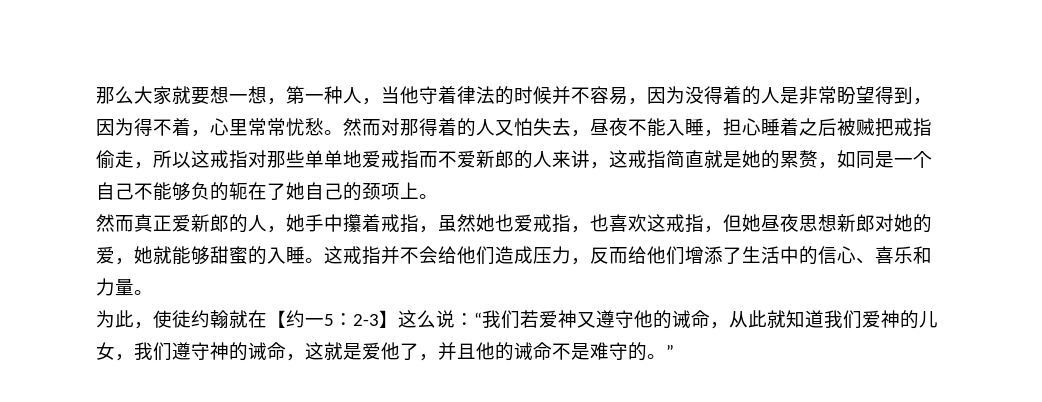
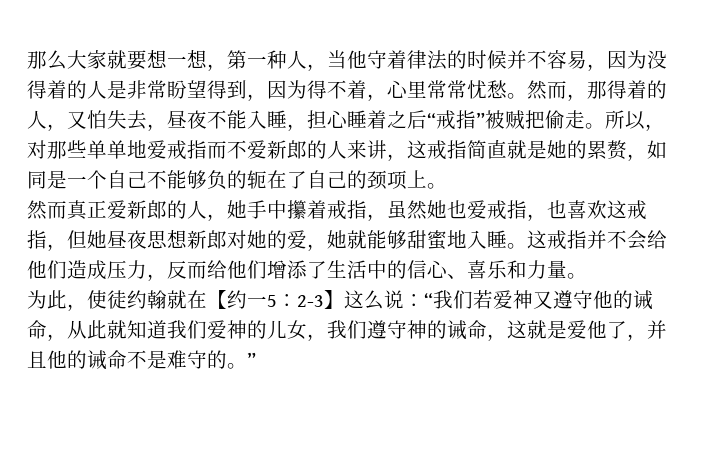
- 然而对那得着的人又怕失去，昼夜不能入睡，担心睡着之后被贼把戒指偷走，所以这戒指对那些单单地爱戒指而不爱新郎的人来讲，这戒指简直就是她的累赘，如同是一个自己不能够负的轭在了她自己的颈项上。
+ 然而，那得着的人，又怕失去，昼夜不能入睡，担心睡着之后“戒指”被贼把偷走。所以，对那些单单地爱戒指而不爱新郎的人来讲，这戒指简直就是她的累赘，如同是一个自己不能够负的轭在了自己的颈项上。
- 然而真正爱新郎的人，她手中攥着戒指，虽然她也爱戒指，也喜欢这戒指，但她昼夜思想新郎对她的爱，她就能够甜蜜的入睡。
+ 然而真正爱新郎的人，她手中攥着戒指，虽然她也爱戒指，也喜欢这戒指，但她昼夜思想新郎对她的爱，她就能够甜蜜地入睡。

